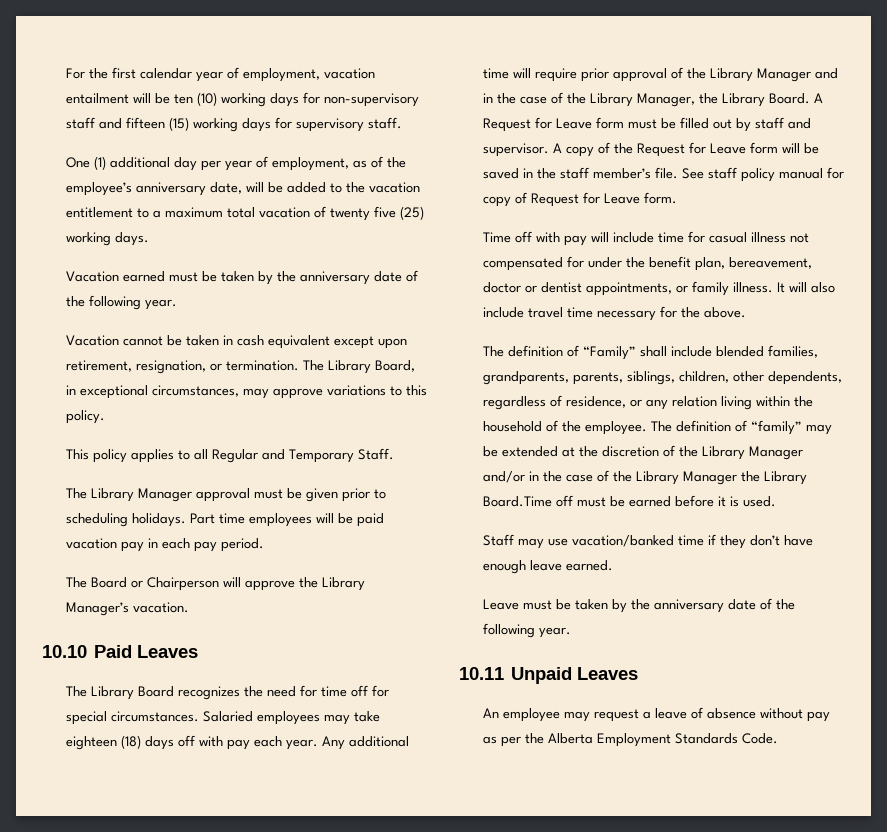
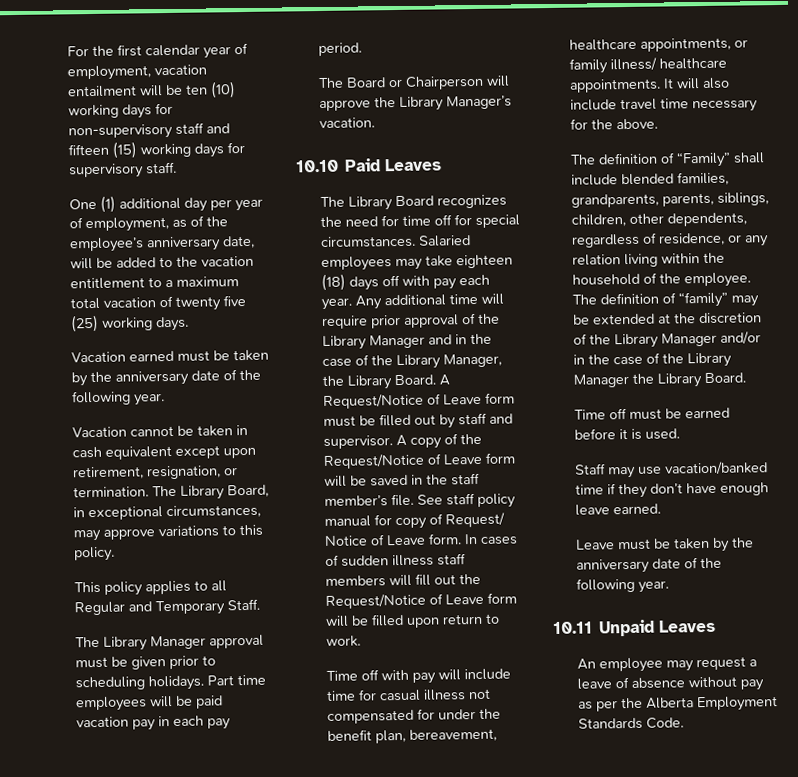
- A Request for Leave form must be filled out by staff and supervisor.
+ A Request/Notice of Leave form must be filled out by staff and supervisor.
- A copy of the Request for Leave form will be saved in the staff member’s file.
+ A copy of the Request/Notice of Leave form will be saved in the staff member’s file.
- See staff policy manual for copy of Request for Leave form.
+ See staff policy manual for copy of Request/ Notice of Leave form. In cases of sudden illness staff members will fill out the Request/Notice of Leave form will be filled upon return to work.
- Time off with pay will include time for casual illness not compensated for under the benefit plan, bereavement, doctor or dentist appointments, or family illness.
+ Time off with pay will include time for casual illness not compensated for under the benefit plan, bereavement, healthcare appointments, or family illness/ healthcare appointments.
- The definition of “family” may be extended at the discretion of the Library Manager and/or in the case of the Library Manager the Library Board.Time off must be earned before it is used.
+ The definition of “family” may be extended at the discretion of the Library Manager and/or in the case of the Library Manager the Library Board.
+ Time off must be earned before it is used.

